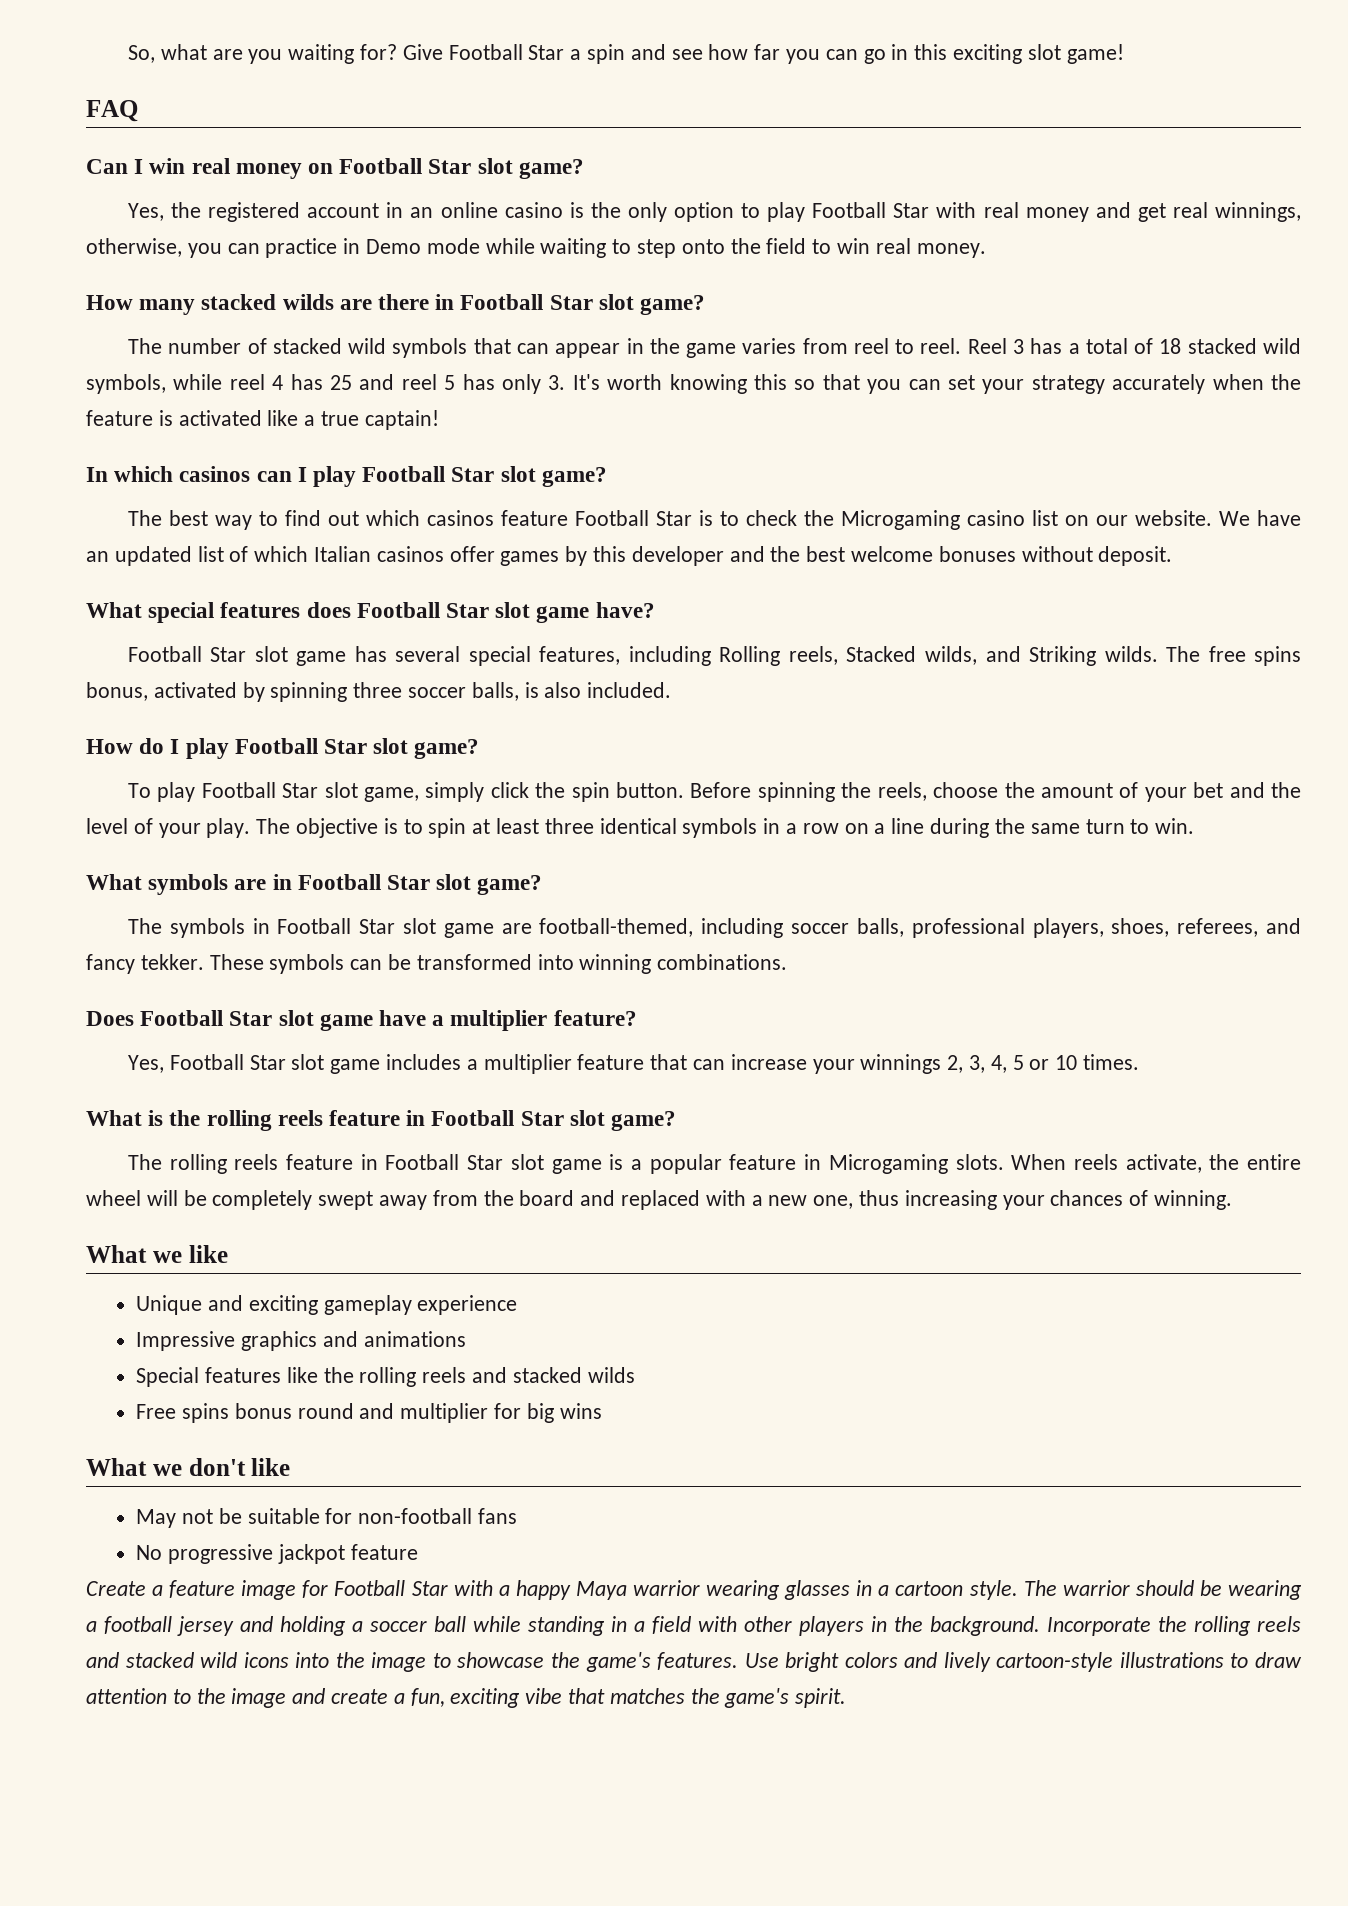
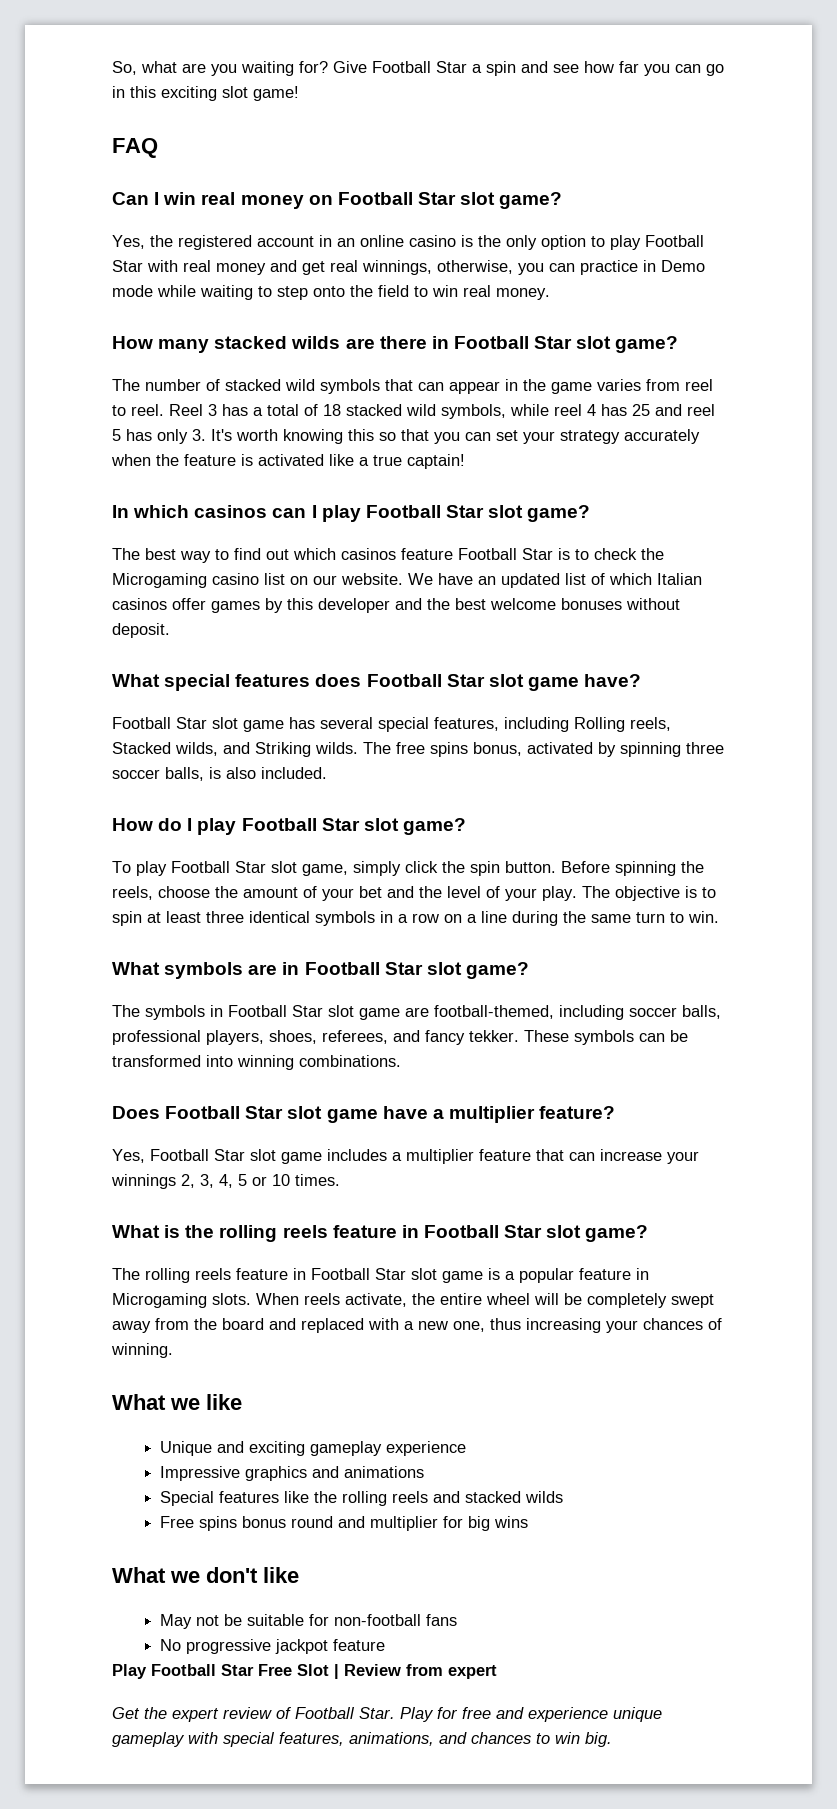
- Create a feature image for Football Star with a happy Maya warrior wearing glasses in a cartoon style. The warrior should be wearing a football jersey and holding a soccer ball while standing in a field with other players in the background. Incorporate the rolling reels and stacked wild icons into the image to showcase the game's features. Use bright colors and lively cartoon-style illustrations to draw attention to the image and create a fun, exciting vibe that matches the game's spirit.
+ Play Football Star Free Slot | Review from expert
+ Get the expert review of Football Star. Play for free and experience unique gameplay with special features, animations, and chances to win big.

